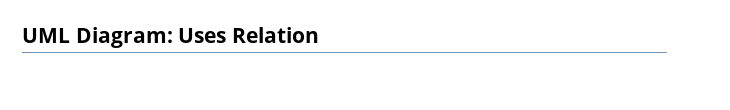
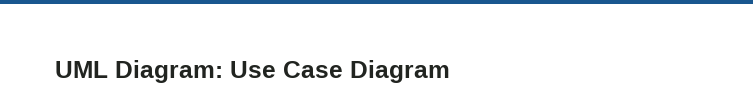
- UML Diagram: Uses Relation
+ UML Diagram: Use Case Diagram

